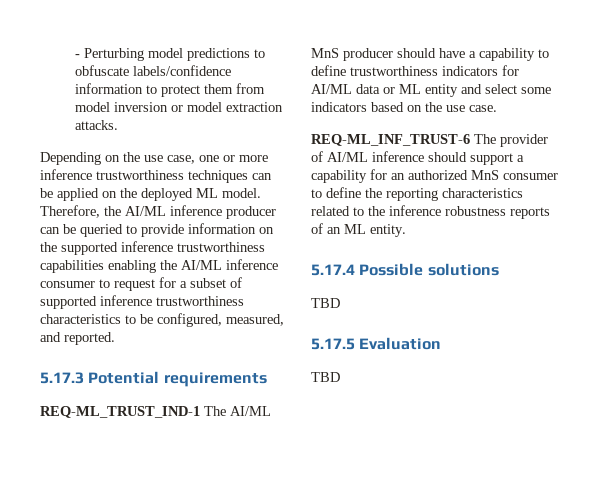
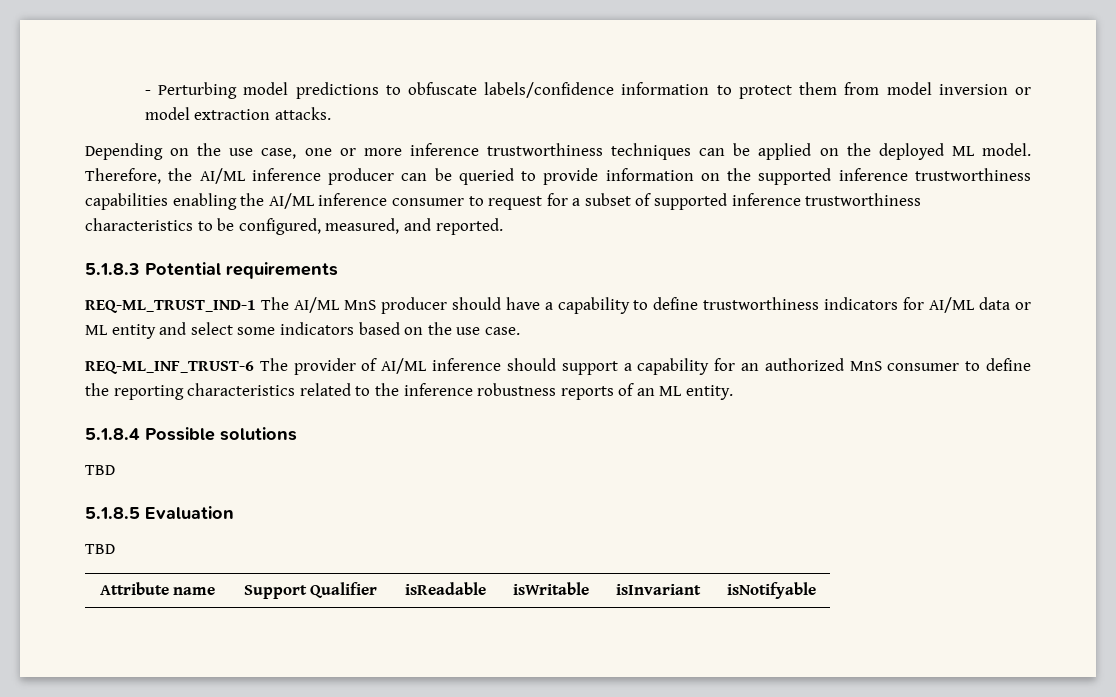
- 5.17.3 Potential requirements
+ 5.1.8.3 Potential requirements
- 5.17.4 Possible solutions
+ 5.1.8.4 Possible solutions
- 5.17.5 Evaluation
+ 5.1.8.5 Evaluation
+ Attribute name | Support Qualifier | isReadable | isWritable | isInvariant | isNotifyable

